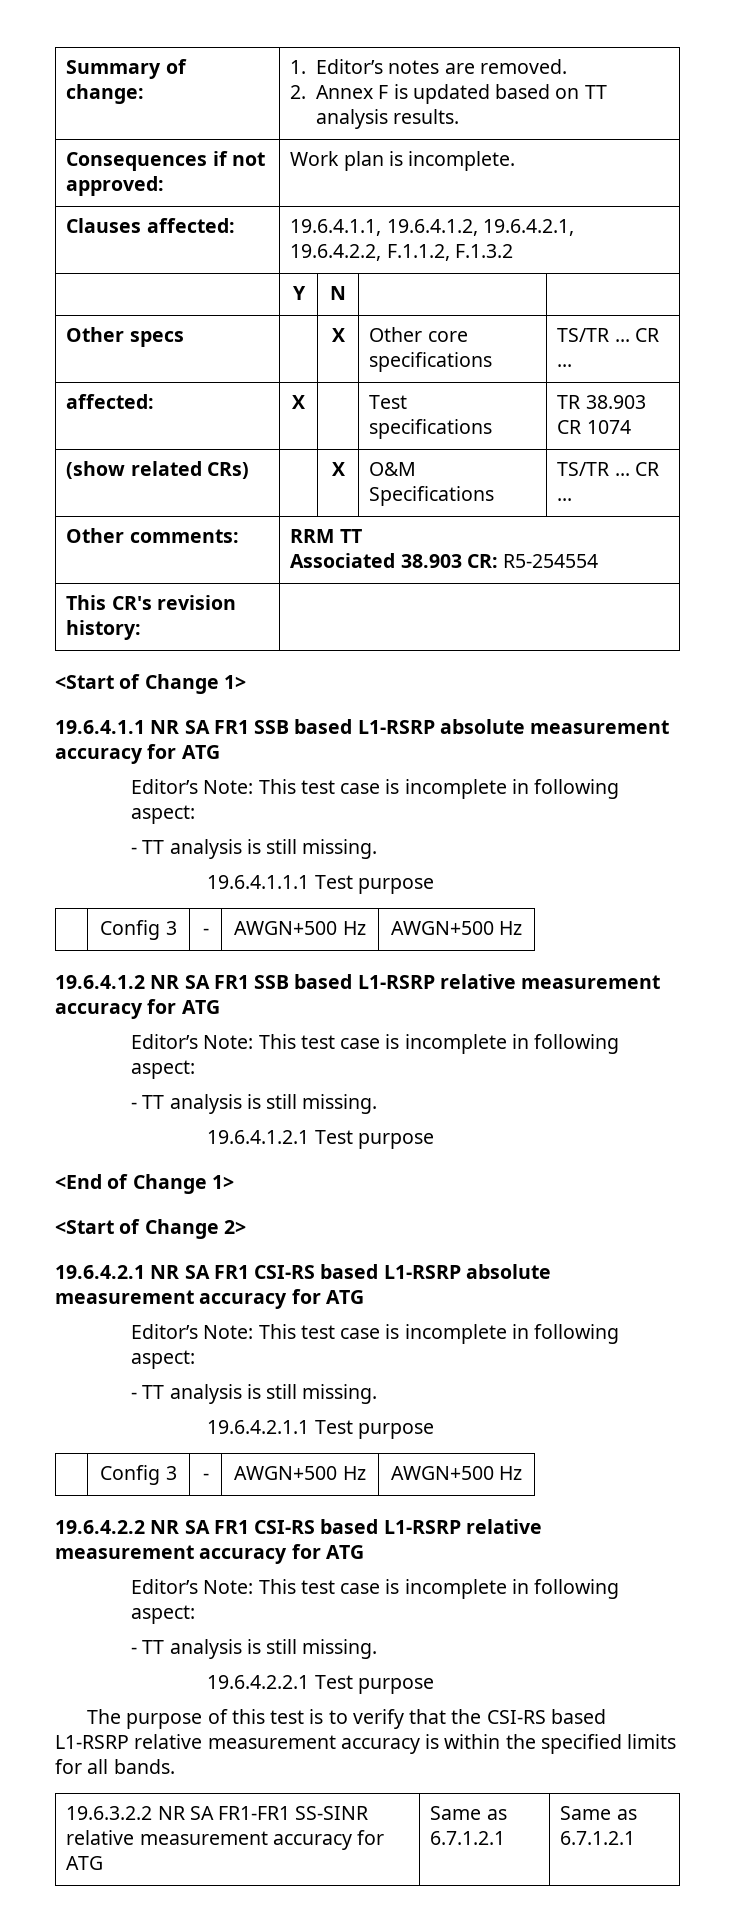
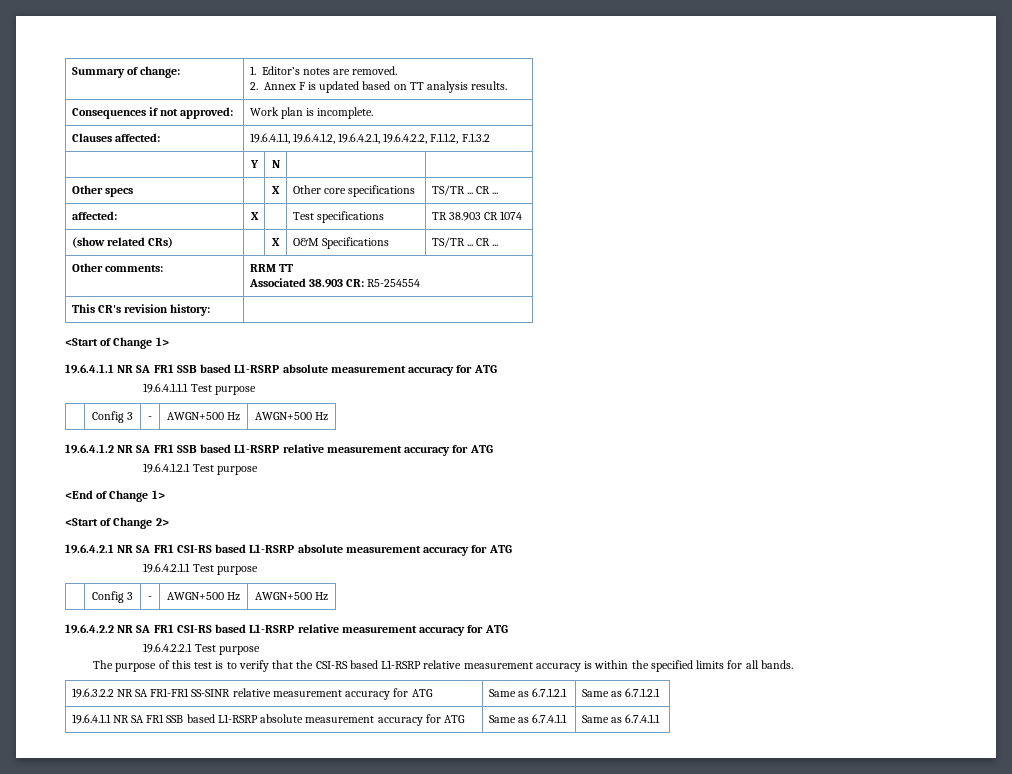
  <Start of Change 1>
  19.6.4.1.1 NR SA FR1 SSB based L1-RSRP absolute measurement accuracy for ATG
- Editor’s Note: This test case is incomplete in following aspect:
- - TT analysis is still missing.
  19.6.4.1.2 NR SA FR1 SSB based L1-RSRP relative measurement accuracy for ATG
- Editor’s Note: This test case is incomplete in following aspect:
- - TT analysis is still missing.
  19.6.4.2.1 NR SA FR1 CSI-RS based L1-RSRP absolute measurement accuracy for ATG
- Editor’s Note: This test case is incomplete in following aspect:
- - TT analysis is still missing.
  19.6.4.2.2 NR SA FR1 CSI-RS based L1-RSRP relative measurement accuracy for ATG
- Editor’s Note: This test case is incomplete in following aspect:
- - TT analysis is still missing.
+ 19.6.4.1.1 NR SA FR1 SSB based L1-RSRP absolute measurement accuracy for ATG | Same as 6.7.4.1.1 | Same as 6.7.4.1.1

